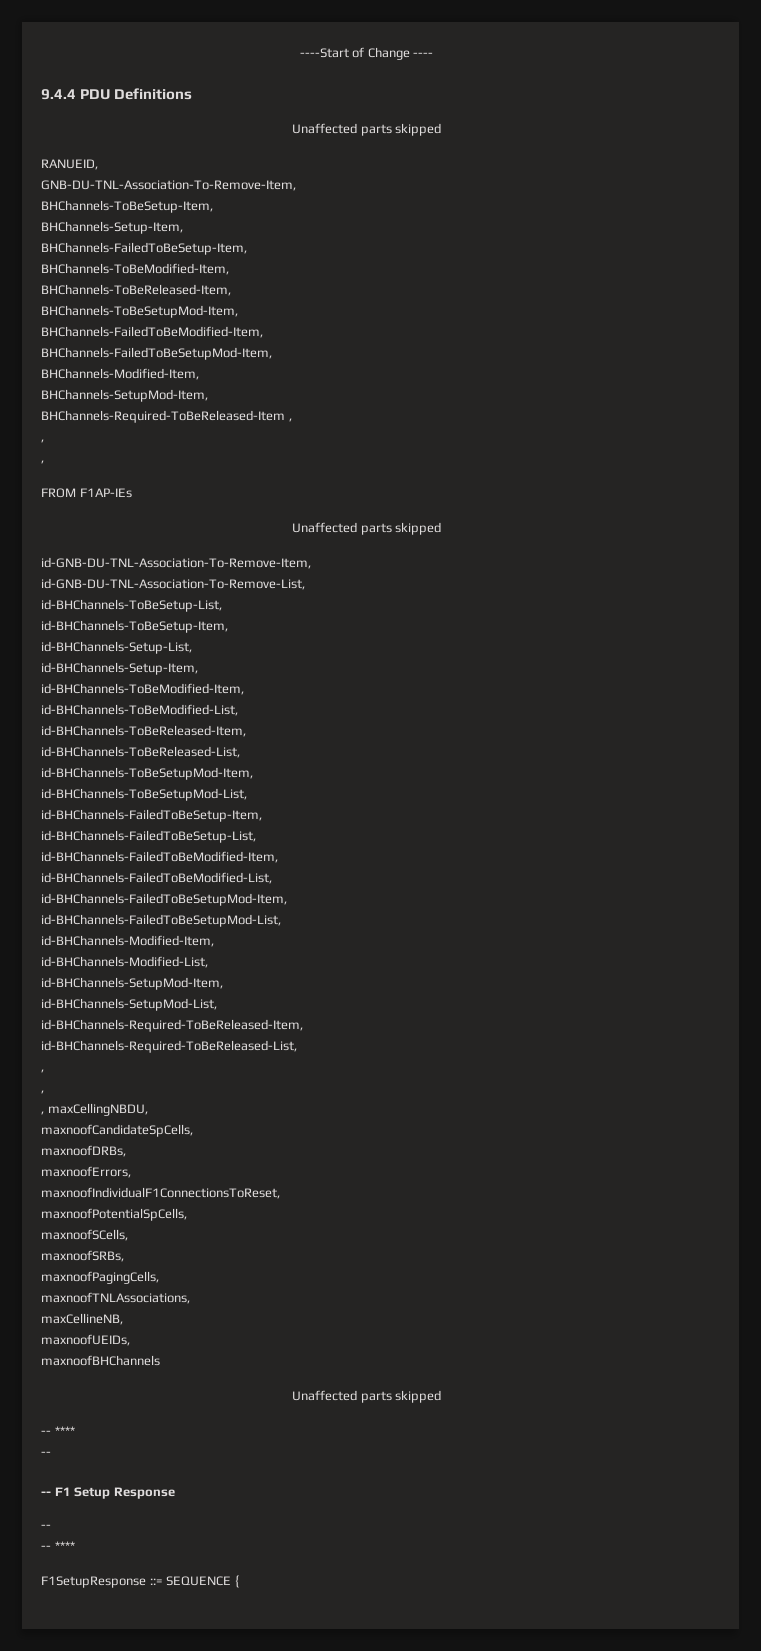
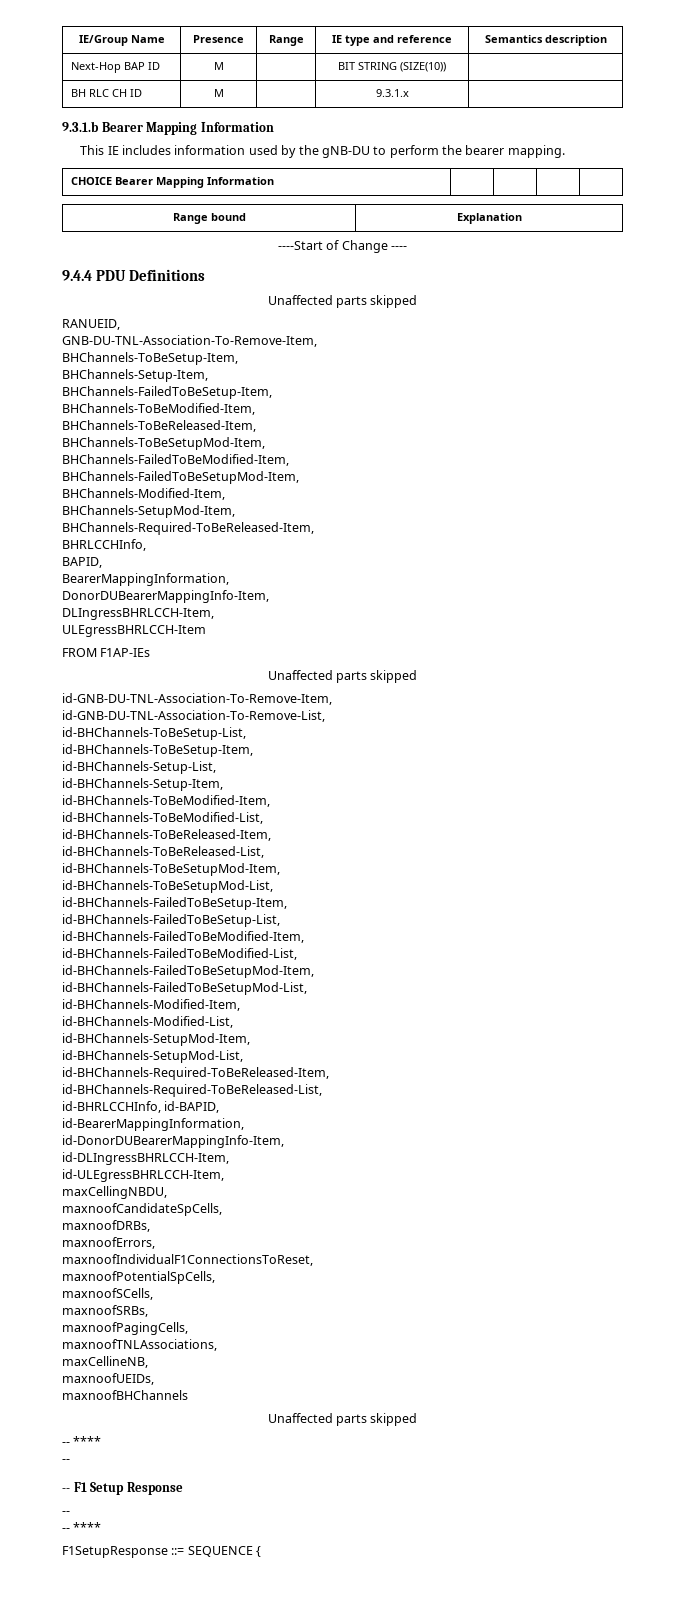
+ IE/Group Name | Presence | Range | IE type and reference | Semantics description
+ Next-Hop BAP ID | M | | BIT STRING (SIZE(10)) |
+ BH RLC CH ID | M | | 9.3.1.x |
+ 9.3.1.b Bearer Mapping Information
+ This IE includes information used by the gNB-DU to perform the bearer mapping.
+ CHOICE Bearer Mapping Information | | | |
+ Range bound | Explanation
- BHChannels-Required-ToBeReleased-Item ,
- ,
- ,
+ BHChannels-Required-ToBeReleased-Item,
+ BHRLCCHInfo,
+ BAPID,
+ BearerMappingInformation,
+ DonorDUBearerMappingInfo-Item,
+ DLIngressBHRLCCH-Item,
+ ULEgressBHRLCCH-Item
  id-BHChannels-Required-ToBeReleased-List,
- ,
- ,
- , maxCellingNBDU,
+ id-BHRLCCHInfo, id-BAPID,
+ id-BearerMappingInformation,
+ id-DonorDUBearerMappingInfo-Item,
+ id-DLIngressBHRLCCH-Item,
+ id-ULEgressBHRLCCH-Item,
+ maxCellingNBDU,

